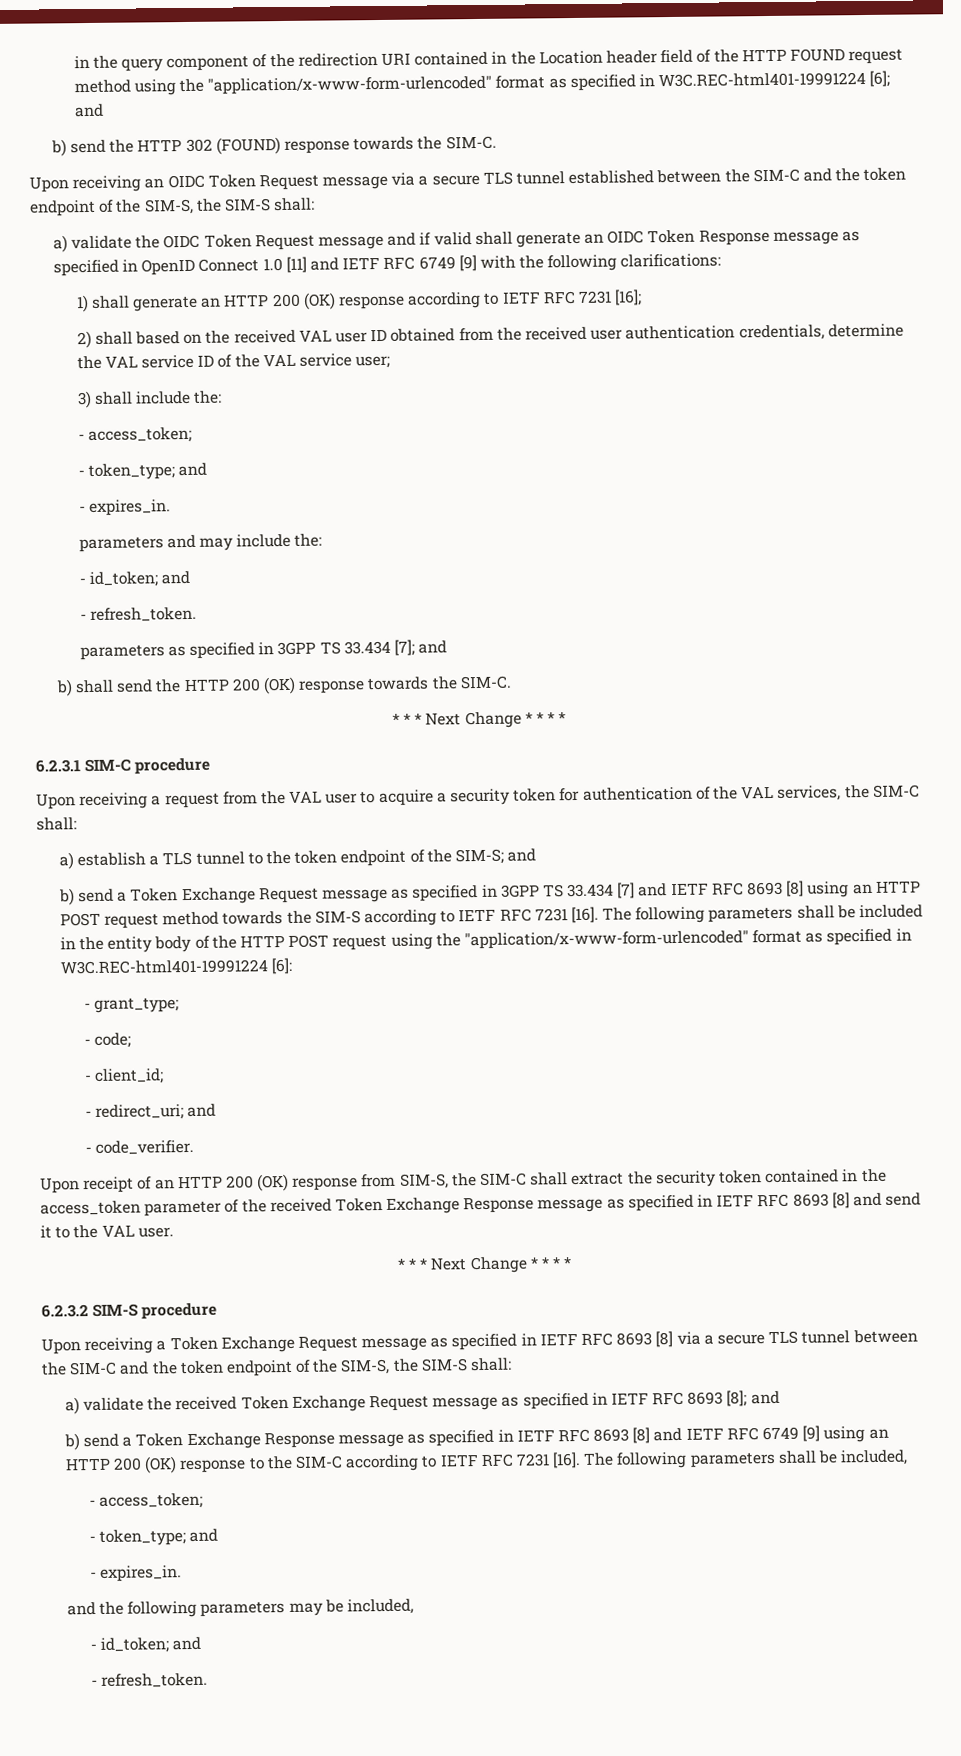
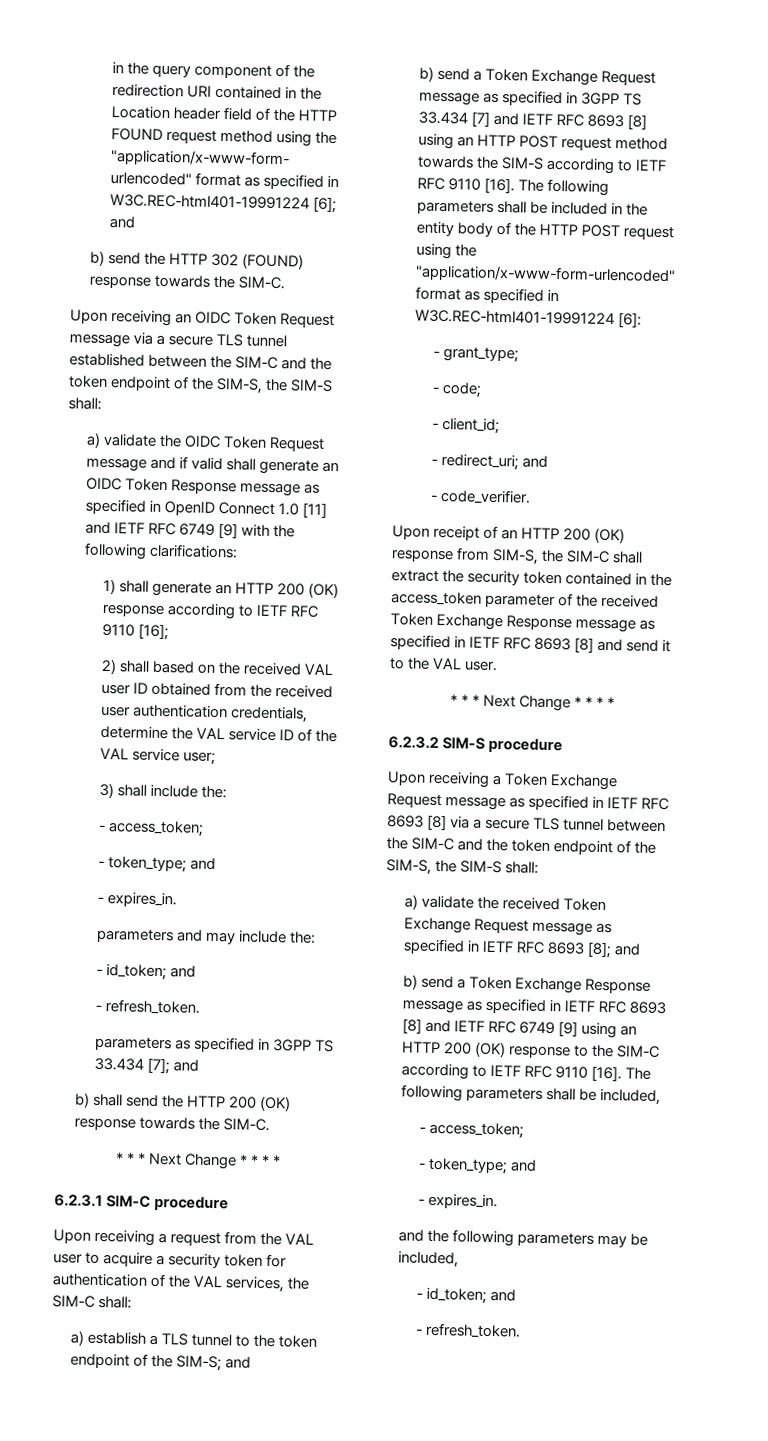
- 1) shall generate an HTTP 200 (OK) response according to IETF RFC 7231 [16];
+ 1) shall generate an HTTP 200 (OK) response according to IETF RFC 9110 [16];
- b) send a Token Exchange Request message as specified in 3GPP TS 33.434 [7] and IETF RFC 8693 [8] using an HTTP POST request method towards the SIM-S according to IETF RFC 7231 [16].
+ b) send a Token Exchange Request message as specified in 3GPP TS 33.434 [7] and IETF RFC 8693 [8] using an HTTP POST request method towards the SIM-S according to IETF RFC 9110 [16].
- b) send a Token Exchange Response message as specified in IETF RFC 8693 [8] and IETF RFC 6749 [9] using an HTTP 200 (OK) response to the SIM-C according to IETF RFC 7231 [16].
+ b) send a Token Exchange Response message as specified in IETF RFC 8693 [8] and IETF RFC 6749 [9] using an HTTP 200 (OK) response to the SIM-C according to IETF RFC 9110 [16].

